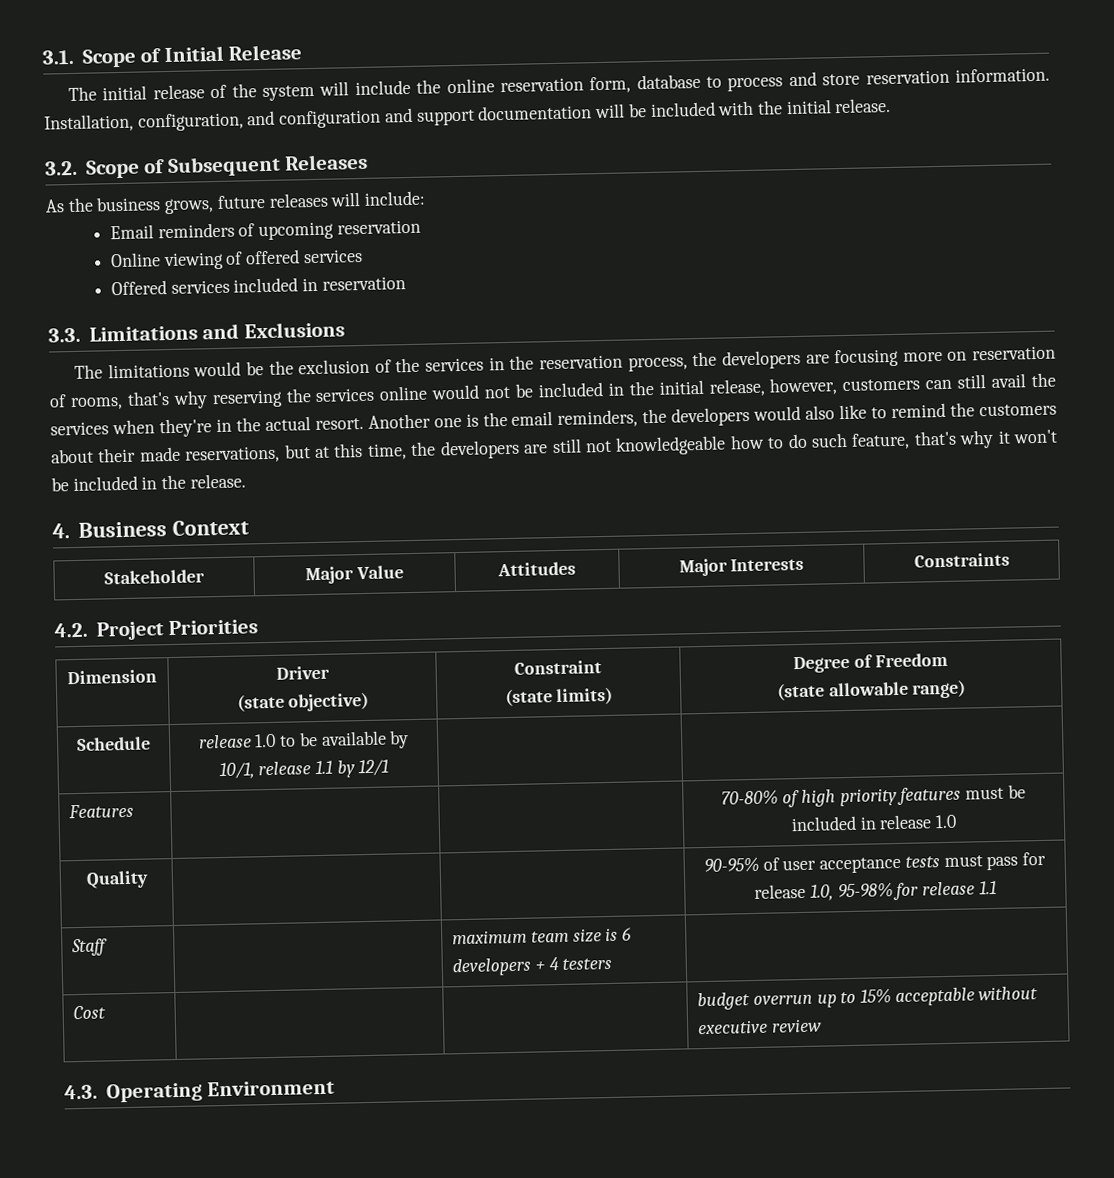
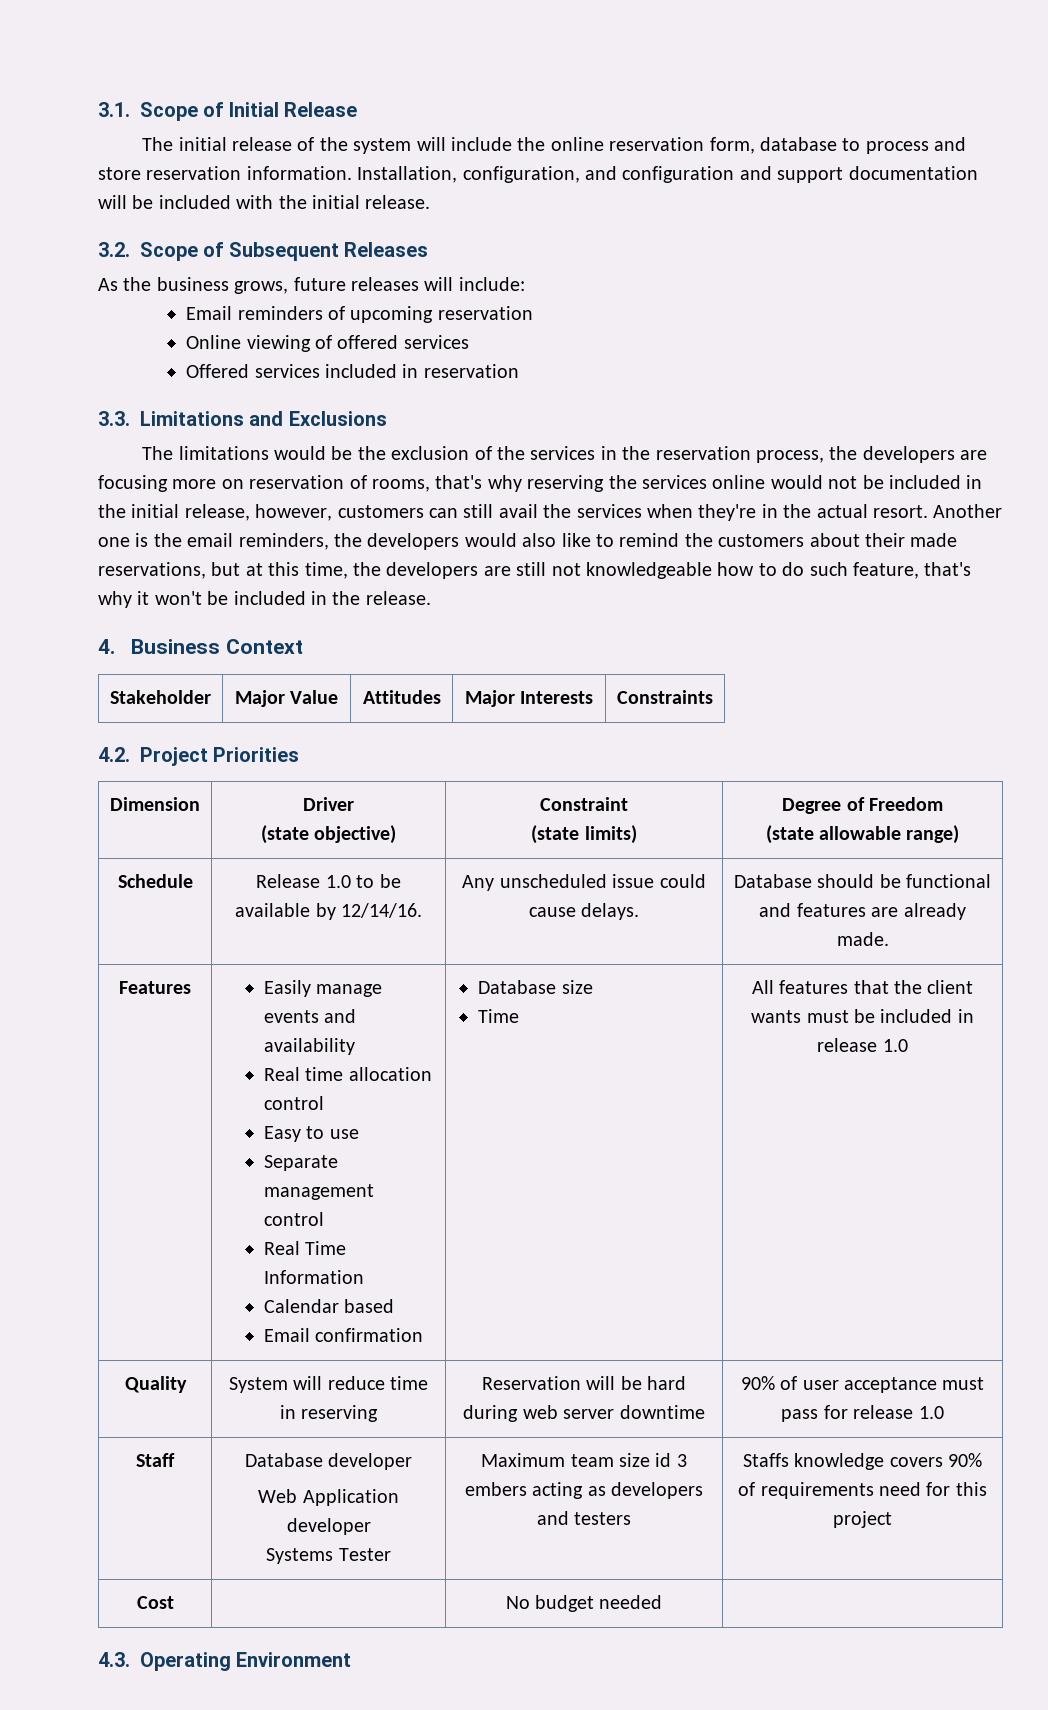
- Schedule | release 1.0 to be available by 10/1, release 1.1 by 12/1 | |
- Features | | | 70-80% of high priority features must be included in release 1.0
+ Schedule | Release 1.0 to be available by 12/14/16. | Any unscheduled issue could cause delays. | Database should be functional and features are already made.
+ Features | Easily manage events and availability
+ Real time allocation control
+ Easy to use
+ Separate management control
+ Real Time Information
+ Calendar based
+ Email confirmation | Database size
+ Time | All features that the client wants must be included in release 1.0
- Quality | | | 90-95% of user acceptance tests must pass for release 1.0, 95-98% for release 1.1
- Staff | | maximum team size is 6 developers + 4 testers |
- Cost | | | budget overrun up to 15% acceptable without executive review
+ Quality | System will reduce time in reserving | Reservation will be hard during web server downtime | 90% of user acceptance must pass for release 1.0
+ Staff | Database developer
+ Web Application developer
+ Systems Tester | Maximum team size id 3 embers acting as developers and testers | Staffs knowledge covers 90% of requirements need for this project
+ Cost | | No budget needed |

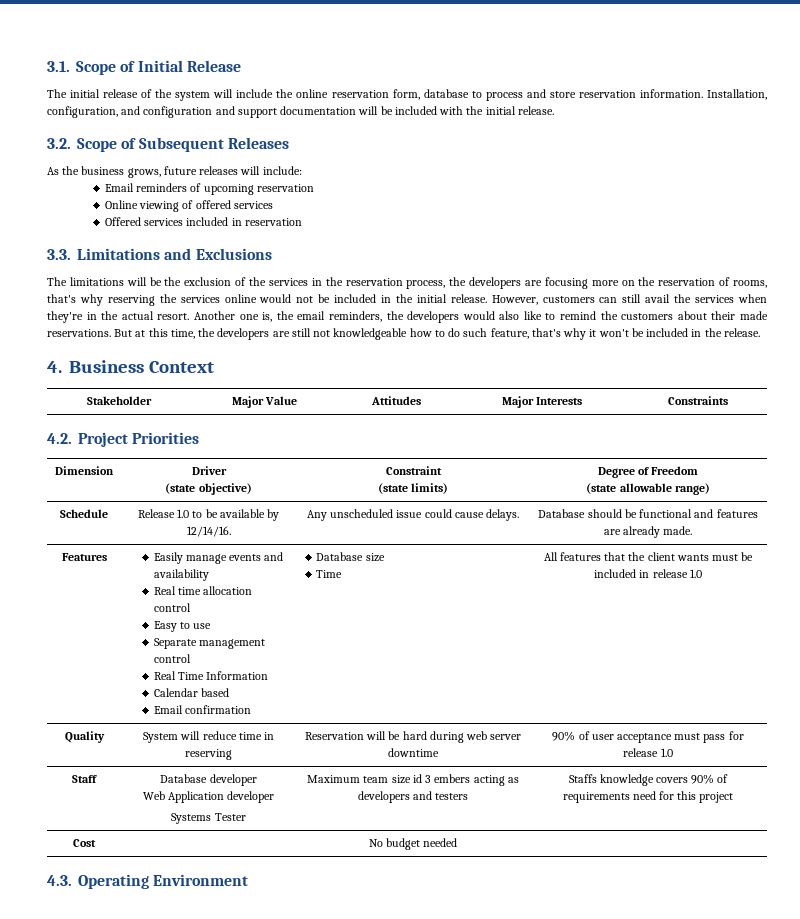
- The limitations would be the exclusion of the services in the reservation process, the developers are focusing more on reservation of rooms, that's why reserving the services online would not be included in the initial release, however, customers can still avail the services when they're in the actual resort.
+ The limitations will be the exclusion of the services in the reservation process, the developers are focusing more on the reservation of rooms, that's why reserving the services online would not be included in the initial release. However, customers can still avail the services when they're in the actual resort.
- Another one is the email reminders, the developers would also like to remind the customers about their made reservations, but at this time, the developers are still not knowledgeable how to do such feature, that's why it won't be included in the release.
+ Another one is, the email reminders, the developers would also like to remind the customers about their made reservations. But at this time, the developers are still not knowledgeable how to do such feature, that's why it won't be included in the release.

